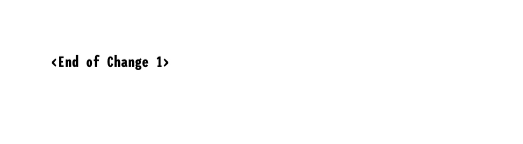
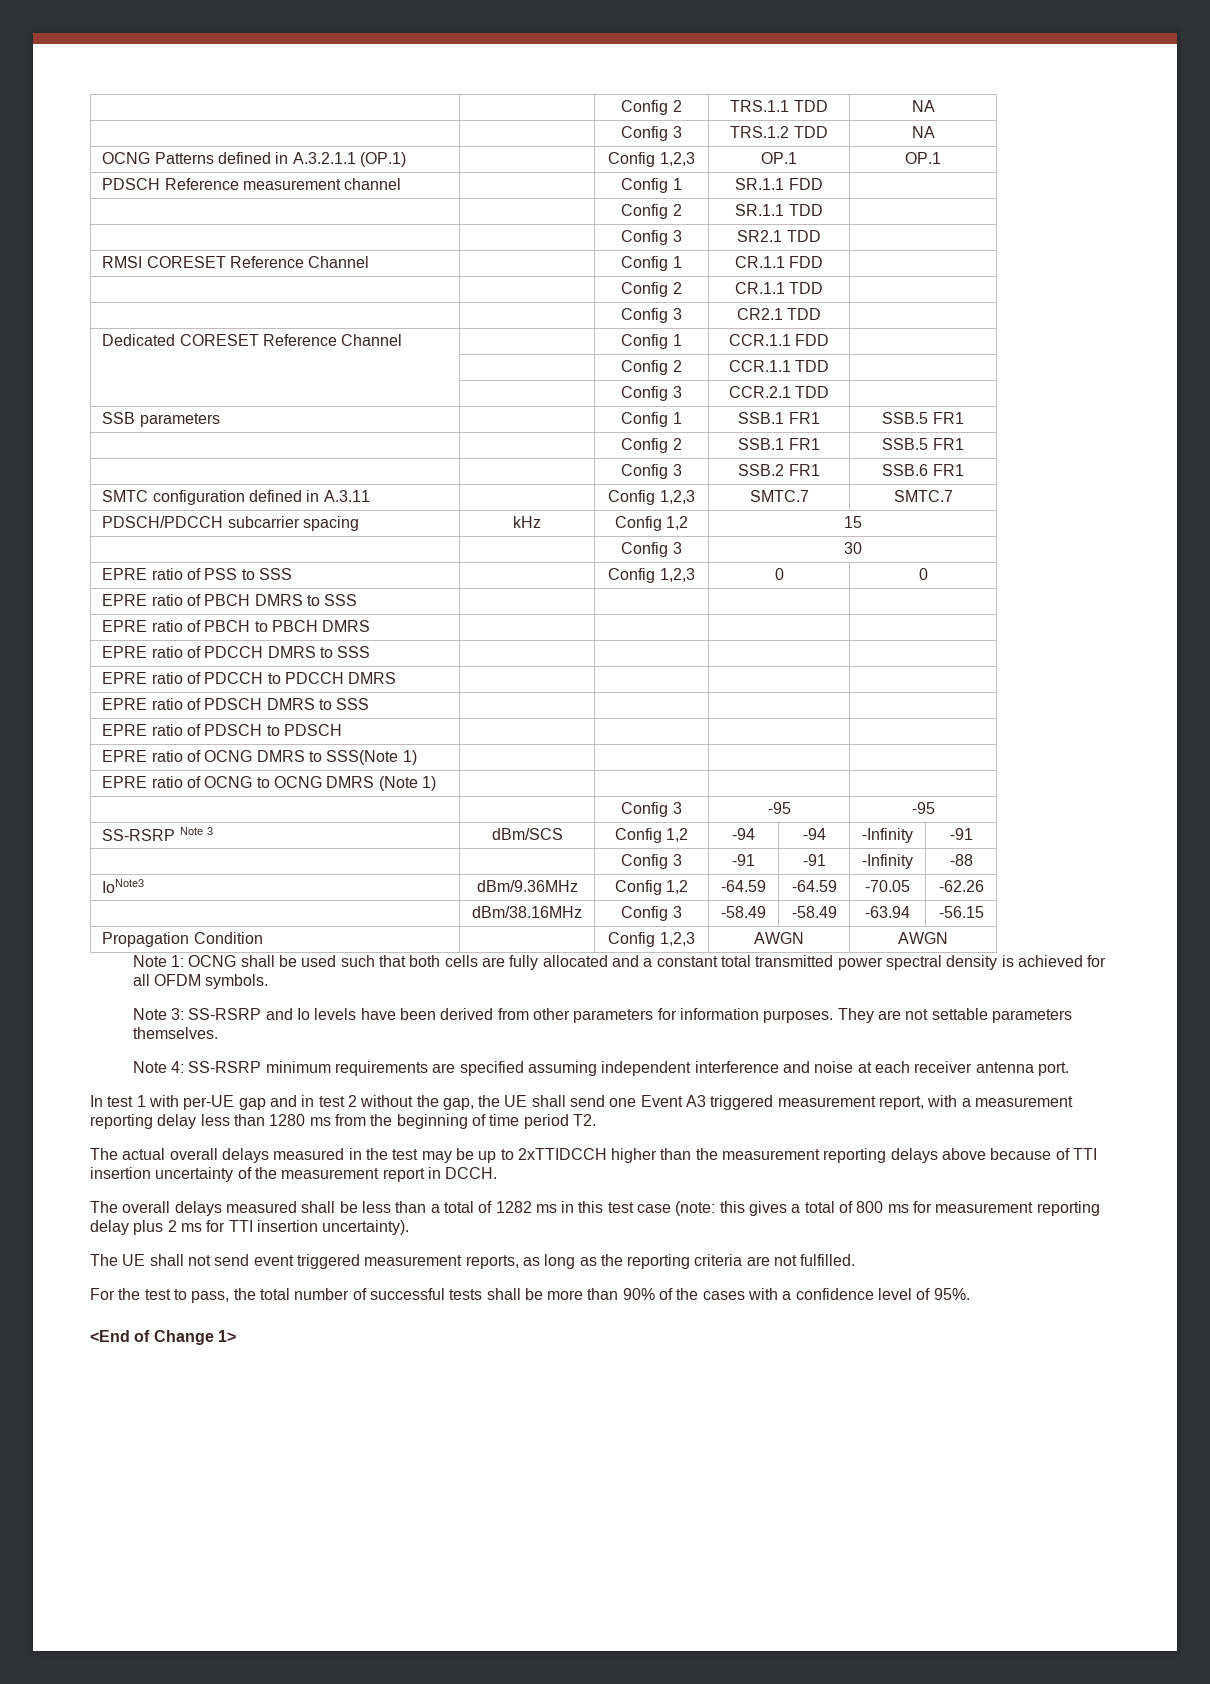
+ | | Config 2 | TRS.1.1 TDD | NA
+ | | Config 3 | TRS.1.2 TDD | NA
+ OCNG Patterns defined in A.3.2.1.1 (OP.1) | | Config 1,2,3 | OP.1 | OP.1
+ PDSCH Reference measurement channel | | Config 1 | SR.1.1 FDD |
+ | | Config 2 | SR.1.1 TDD |
+ | | Config 3 | SR2.1 TDD |
+ RMSI CORESET Reference Channel | | Config 1 | CR.1.1 FDD |
+ | | Config 2 | CR.1.1 TDD |
+ | | Config 3 | CR2.1 TDD |
+ Dedicated CORESET Reference Channel | | Config 1 | CCR.1.1 FDD |
+ | | Config 2 | CCR.1.1 TDD |
+ | | Config 3 | CCR.2.1 TDD |
+ SSB parameters | | Config 1 | SSB.1 FR1 | SSB.5 FR1
+ | | Config 2 | SSB.1 FR1 | SSB.5 FR1
+ | | Config 3 | SSB.2 FR1 | SSB.6 FR1
+ SMTC configuration defined in A.3.11 | | Config 1,2,3 | SMTC.7 | SMTC.7
+ PDSCH/PDCCH subcarrier spacing | kHz | Config 1,2 | 15
+ | | Config 3 | 30
+ EPRE ratio of PSS to SSS | | Config 1,2,3 | 0 | 0
+ EPRE ratio of PBCH DMRS to SSS | | | |
+ EPRE ratio of PBCH to PBCH DMRS | | | |
+ EPRE ratio of PDCCH DMRS to SSS | | | |
+ EPRE ratio of PDCCH to PDCCH DMRS | | | |
+ EPRE ratio of PDSCH DMRS to SSS | | | |
+ EPRE ratio of PDSCH to PDSCH | | | |
+ EPRE ratio of OCNG DMRS to SSS(Note 1) | | | |
+ EPRE ratio of OCNG to OCNG DMRS (Note 1) | | | |
+ | | Config 3 | -95 | -95
+ SS-RSRP Note 3 | dBm/SCS | Config 1,2 | -94 | -94 | -Infinity | -91
+ | | Config 3 | -91 | -91 | -Infinity | -88
+ IoNote3 | dBm/9.36MHz | Config 1,2 | -64.59 | -64.59 | -70.05 | -62.26
+ | dBm/38.16MHz | Config 3 | -58.49 | -58.49 | -63.94 | -56.15
+ Propagation Condition | | Config 1,2,3 | AWGN | AWGN
+ Note 1: OCNG shall be used such that both cells are fully allocated and a constant total transmitted power spectral density is achieved for all OFDM symbols.
+ Note 3: SS-RSRP and Io levels have been derived from other parameters for information purposes. They are not settable parameters themselves.
+ Note 4: SS-RSRP minimum requirements are specified assuming independent interference and noise at each receiver antenna port.
+ In test 1 with per-UE gap and in test 2 without the gap, the UE shall send one Event A3 triggered measurement report, with a measurement reporting delay less than 1280 ms from the beginning of time period T2.
+ The actual overall delays measured in the test may be up to 2xTTIDCCH higher than the measurement reporting delays above because of TTI insertion uncertainty of the measurement report in DCCH.
+ The overall delays measured shall be less than a total of 1282 ms in this test case (note: this gives a total of 800 ms for measurement reporting delay plus 2 ms for TTI insertion uncertainty).
+ The UE shall not send event triggered measurement reports, as long as the reporting criteria are not fulfilled.
+ For the test to pass, the total number of successful tests shall be more than 90% of the cases with a confidence level of 95%.

